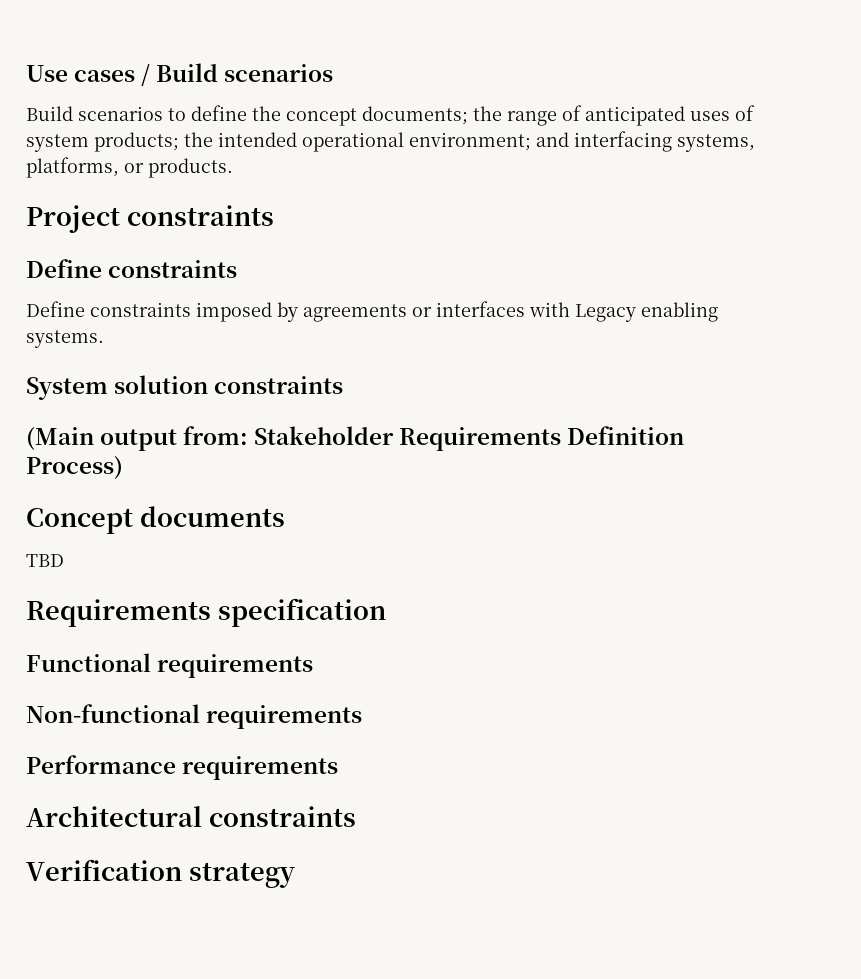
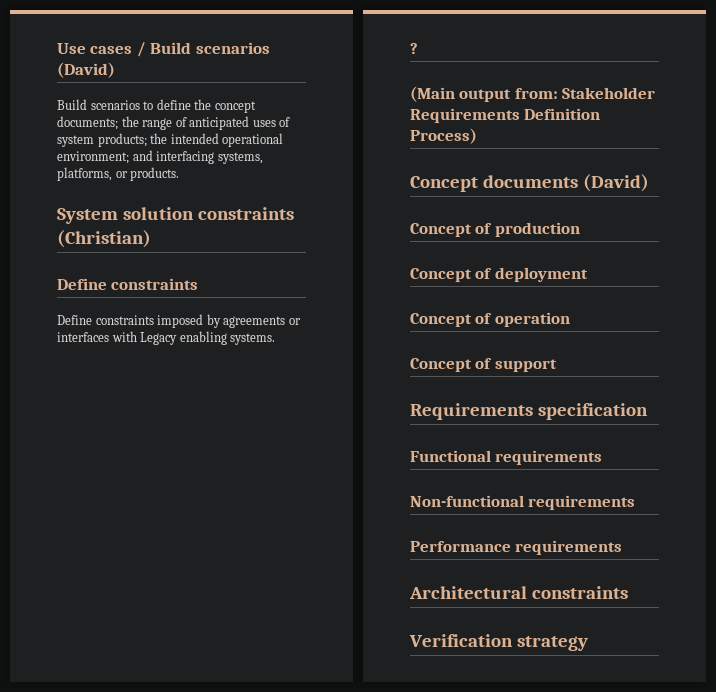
- Use cases / Build scenarios
+ Use cases / Build scenarios (David)
- Project constraints
+ System solution constraints (Christian)
- System solution constraints
+ ?
- Concept documents
- TBD
+ Concept documents (David)
+ Concept of production
+ Concept of deployment
+ Concept of operation
+ Concept of support

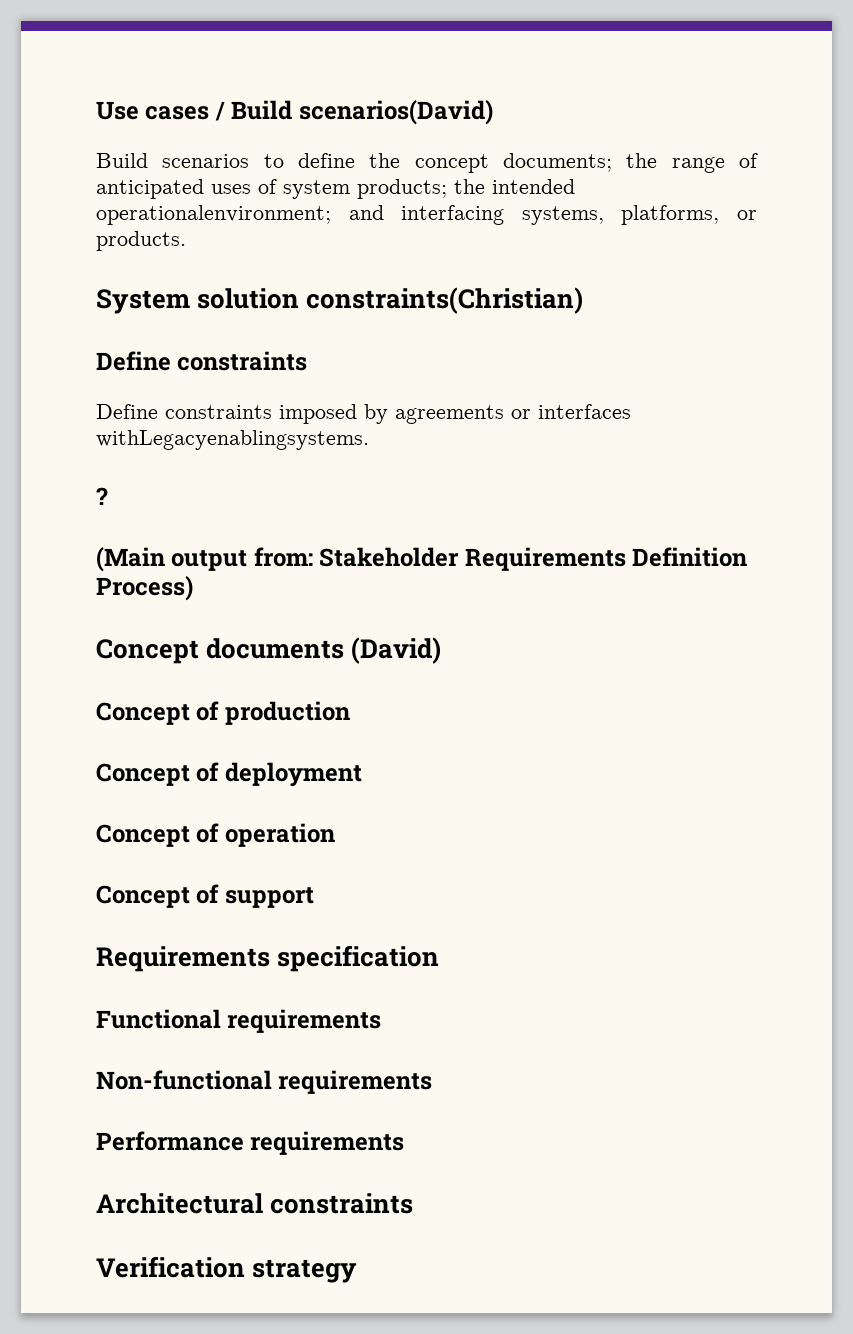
- Use cases / Build scenarios (David)
+ Use cases / Build scenarios(David)
- Build scenarios to define the concept documents; the range of anticipated uses of system products; the intended operational environment; and interfacing systems, platforms, or products.
+ Build scenarios to define the concept documents; the range of anticipated uses of system products; the intended operationalenvironment; and interfacing systems, platforms, or products.
- System solution constraints (Christian)
+ System solution constraints(Christian)
- Define constraints imposed by agreements or interfaces with Legacy enabling systems.
+ Define constraints imposed by agreements or interfaces withLegacyenablingsystems.

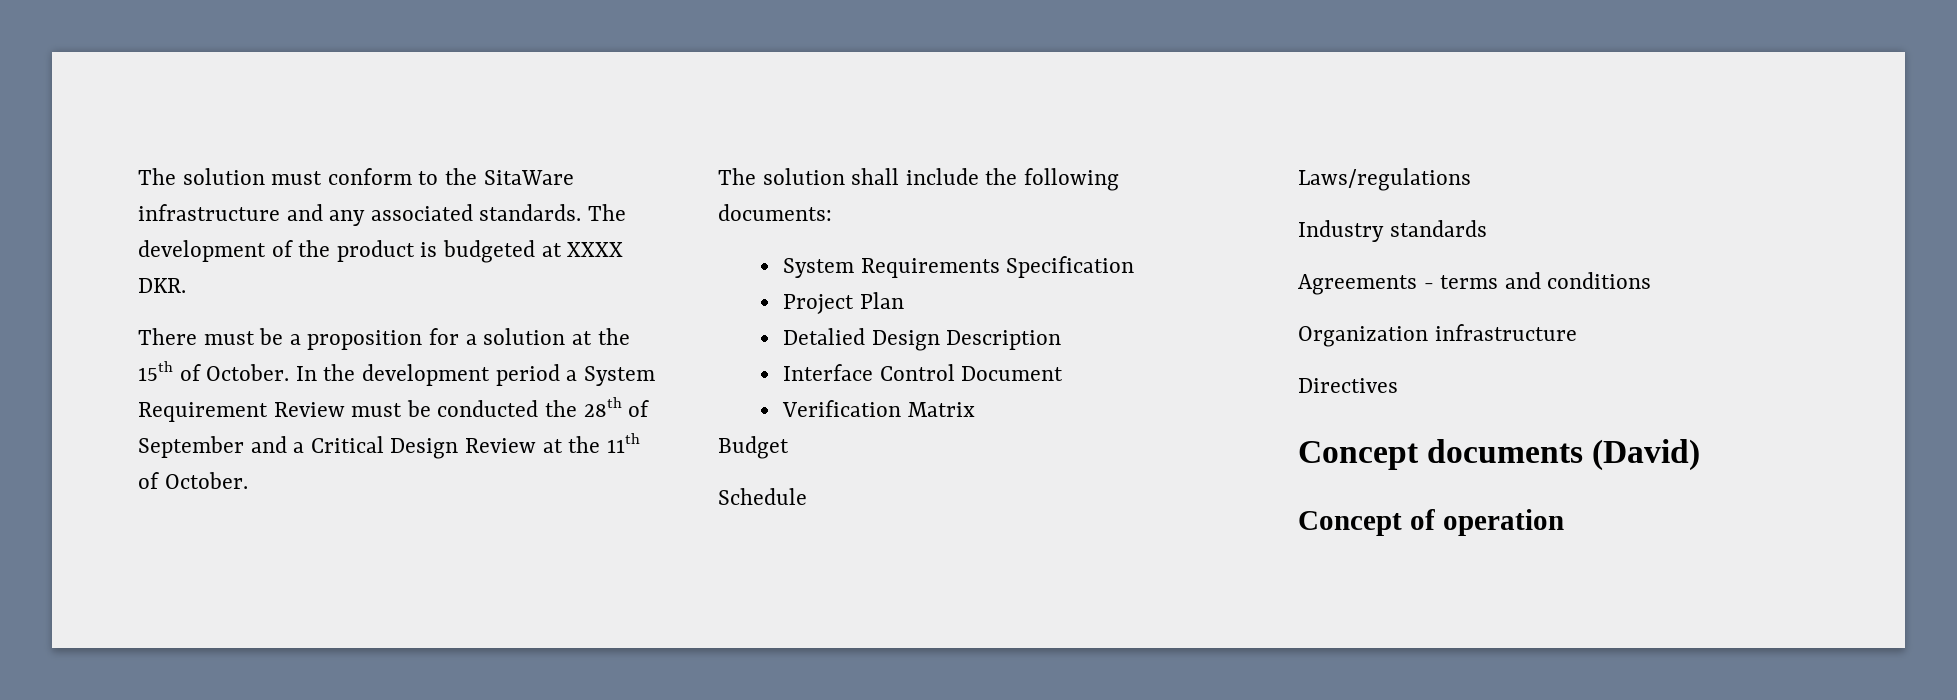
- Use cases / Build scenarios(David)
- Build scenarios to define the concept documents; the range of anticipated uses of system products; the intended operationalenvironment; and interfacing systems, platforms, or products.
- System solution constraints(Christian)
- Define constraints
- Define constraints imposed by agreements or interfaces withLegacyenablingsystems.
- ?
- (Main output from: Stakeholder Requirements Definition Process)
+ The solution must conform to the SitaWare infrastructure and any associated standards. The development of the product is budgeted at XXXX DKR.
+ There must be a proposition for a solution at the 15th of October. In the development period a System Requirement Review must be conducted the 28th of September and a Critical Design Review at the 11th of October.
+ The solution shall include the following documents:
+ System Requirements Specification
+ Project Plan
+ Detalied Design Description
+ Interface Control Document
+ Verification Matrix
+ Budget
+ Schedule
+ Laws/regulations
+ Industry standards
+ Agreements - terms and conditions
+ Organization infrastructure
+ Directives
  Concept documents (David)
- Concept of production
- Concept of deployment
  Concept of operation
- Concept of support
- Requirements specification
- Functional requirements
- Non-functional requirements
- Performance requirements
- Architectural constraints
- Verification strategy

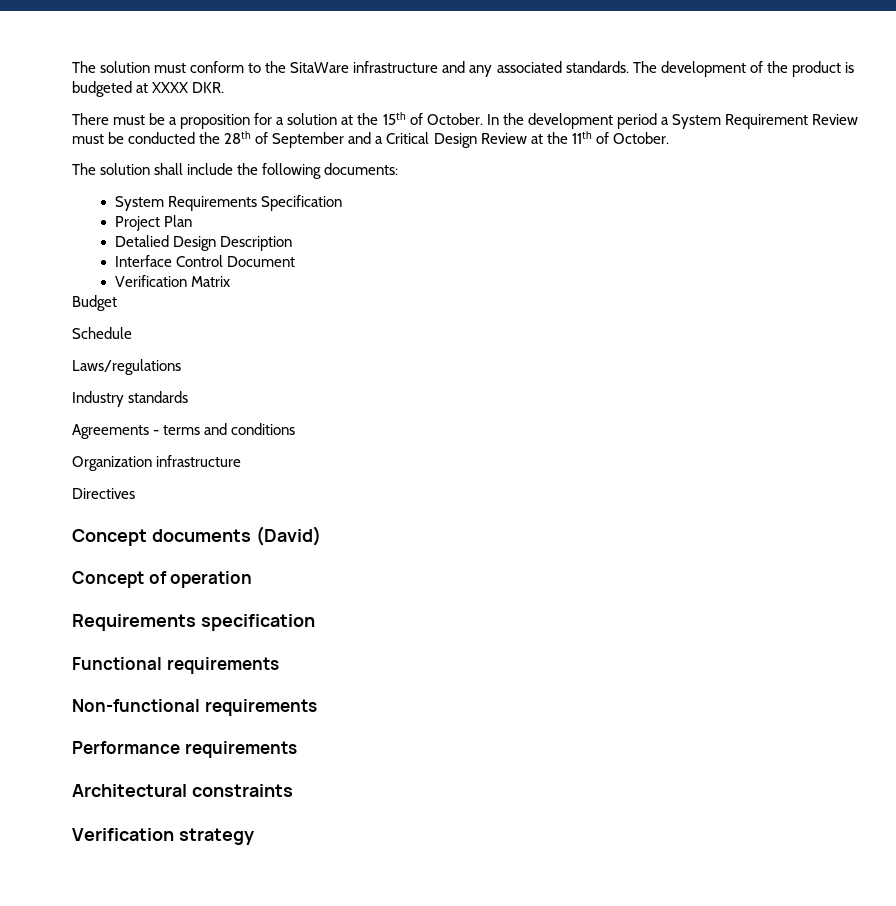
+ Requirements specification
+ Functional requirements
+ Non-functional requirements
+ Performance requirements
+ Architectural constraints
+ Verification strategy

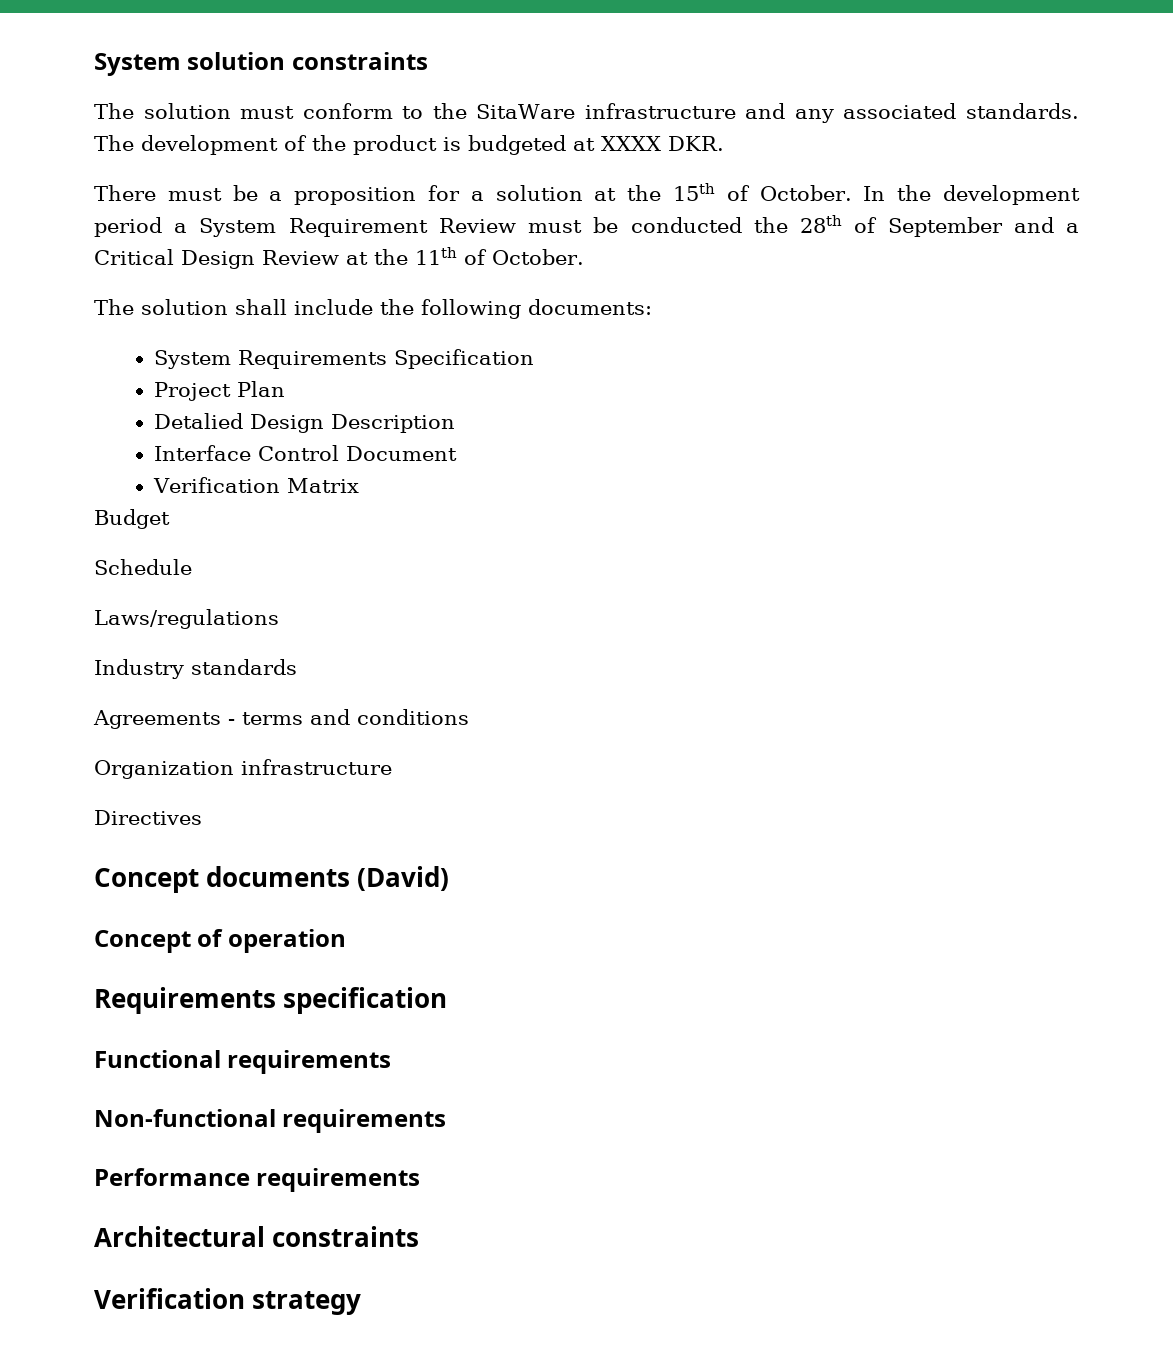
+ System solution constraints

